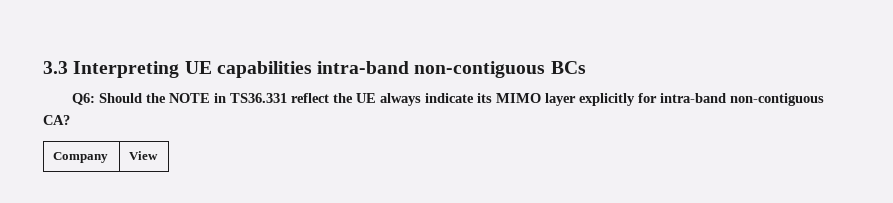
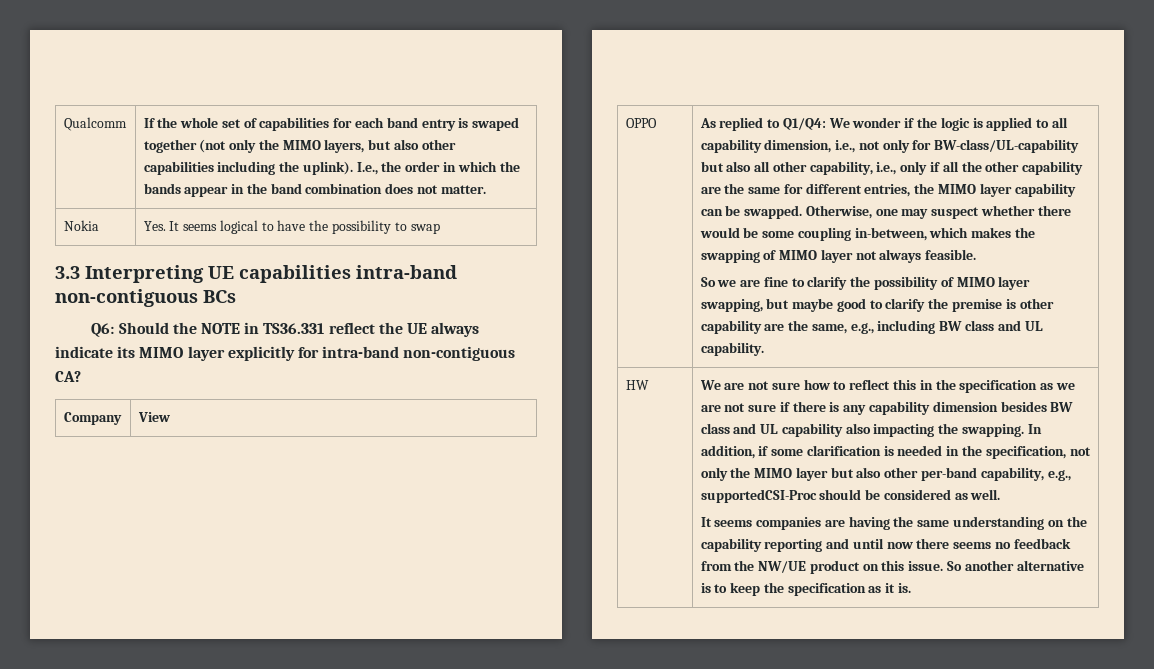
+ Qualcomm | If the whole set of capabilities for each band entry is swaped together (not only the MIMO layers, but also other capabilities including the uplink). I.e., the order in which the bands appear in the band combination does not matter.
+ Nokia | Yes. It seems logical to have the possibility to swap
+ OPPO | As replied to Q1/Q4: We wonder if the logic is applied to all capability dimension, i.e., not only for BW-class/UL-capability but also all other capability, i.e., only if all the other capability are the same for different entries, the MIMO layer capability can be swapped. Otherwise, one may suspect whether there would be some coupling in-between, which makes the swapping of MIMO layer not always feasible.
+ So we are fine to clarify the possibility of MIMO layer swapping, but maybe good to clarify the premise is other capability are the same, e.g., including BW class and UL capability.
+ HW | We are not sure how to reflect this in the specification as we are not sure if there is any capability dimension besides BW class and UL capability also impacting the swapping. In addition, if some clarification is needed in the specification, not only the MIMO layer but also other per-band capability, e.g., supportedCSI-Proc should be considered as well.
+ It seems companies are having the same understanding on the capability reporting and until now there seems no feedback from the NW/UE product on this issue. So another alternative is to keep the specification as it is.

